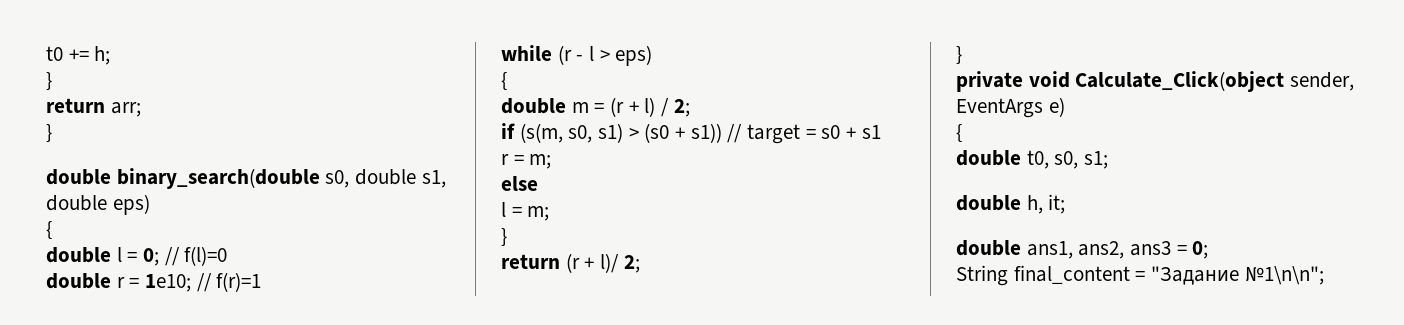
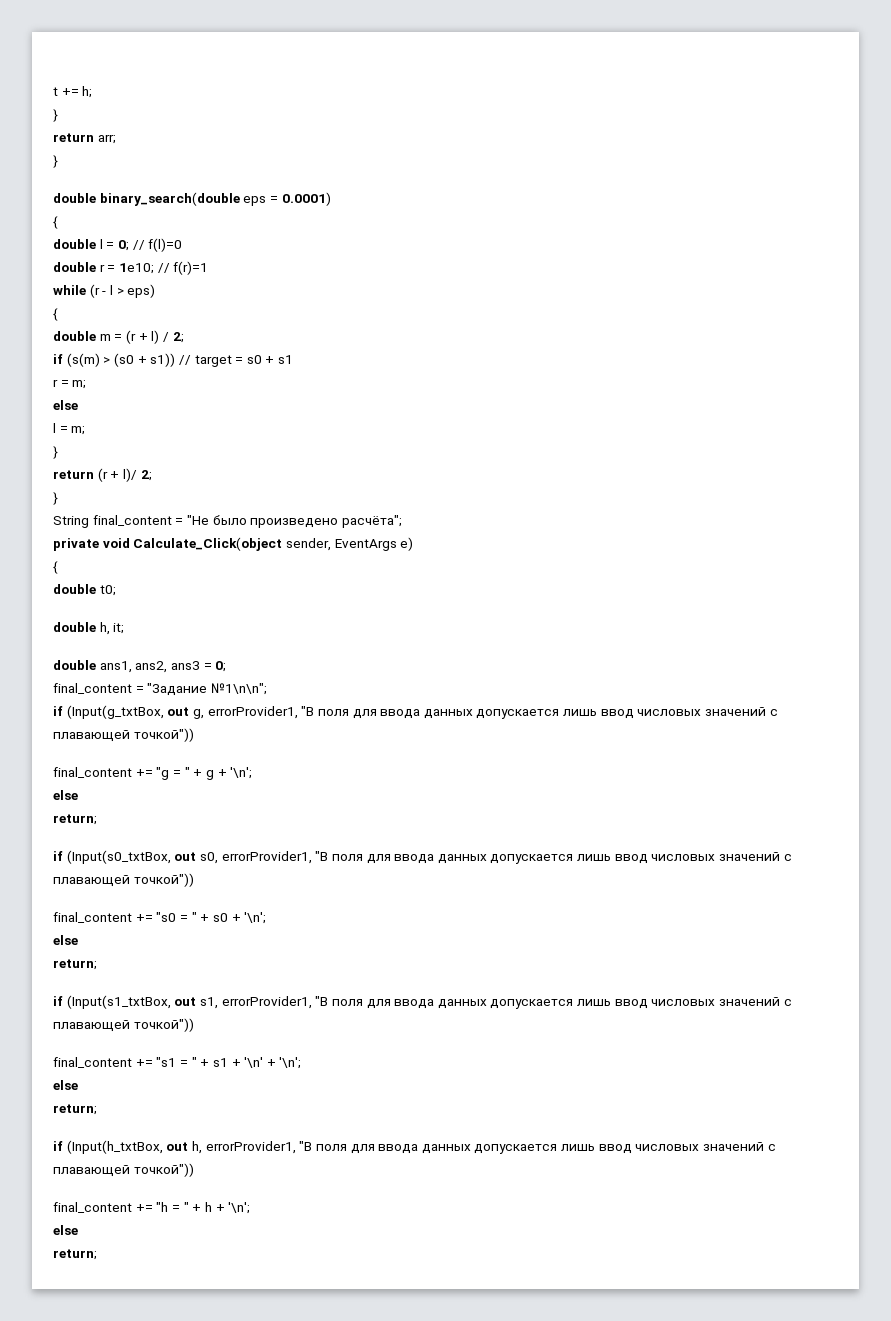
- t0 += h;
+ t += h;
- double binary_search(double s0, double s1, double eps)
+ double binary_search(double eps = 0.0001)
- if (s(m, s0, s1) > (s0 + s1)) // target = s0 + s1
+ if (s(m) > (s0 + s1)) // target = s0 + s1
+ String final_content = "Не было произведено расчёта";
- double t0, s0, s1;
+ double t0;
- String final_content = "Задание №1\n\n";
+ final_content = "Задание №1\n\n";
+ if (Input(g_txtBox, out g, errorProvider1, "В поля для ввода данных допускается лишь ввод числовых значений с плавающей точкой"))
+ final_content += "g = " + g + '\n';
+ else
+ return;
+ if (Input(s0_txtBox, out s0, errorProvider1, "В поля для ввода данных допускается лишь ввод числовых значений с плавающей точкой"))
+ final_content += "s0 = " + s0 + '\n';
+ else
+ return;
+ if (Input(s1_txtBox, out s1, errorProvider1, "В поля для ввода данных допускается лишь ввод числовых значений с плавающей точкой"))
+ final_content += "s1 = " + s1 + '\n' + '\n';
+ else
+ return;
+ if (Input(h_txtBox, out h, errorProvider1, "В поля для ввода данных допускается лишь ввод числовых значений с плавающей точкой"))
+ final_content += "h = " + h + '\n';
+ else
+ return;

